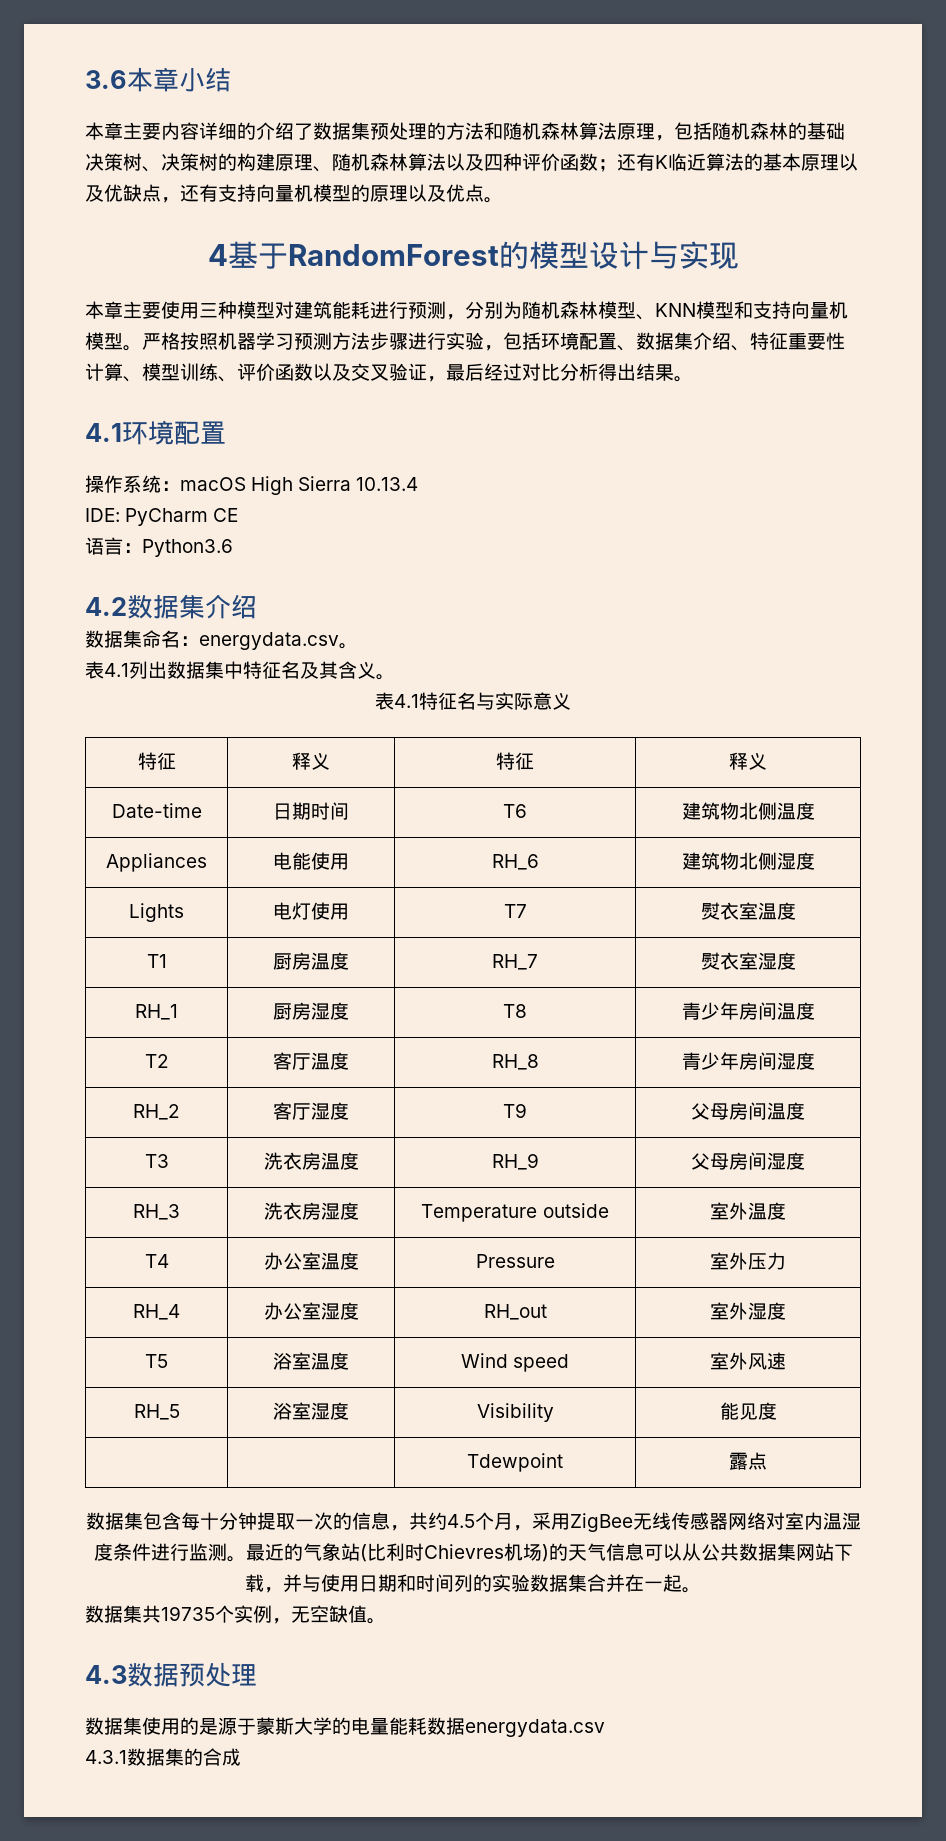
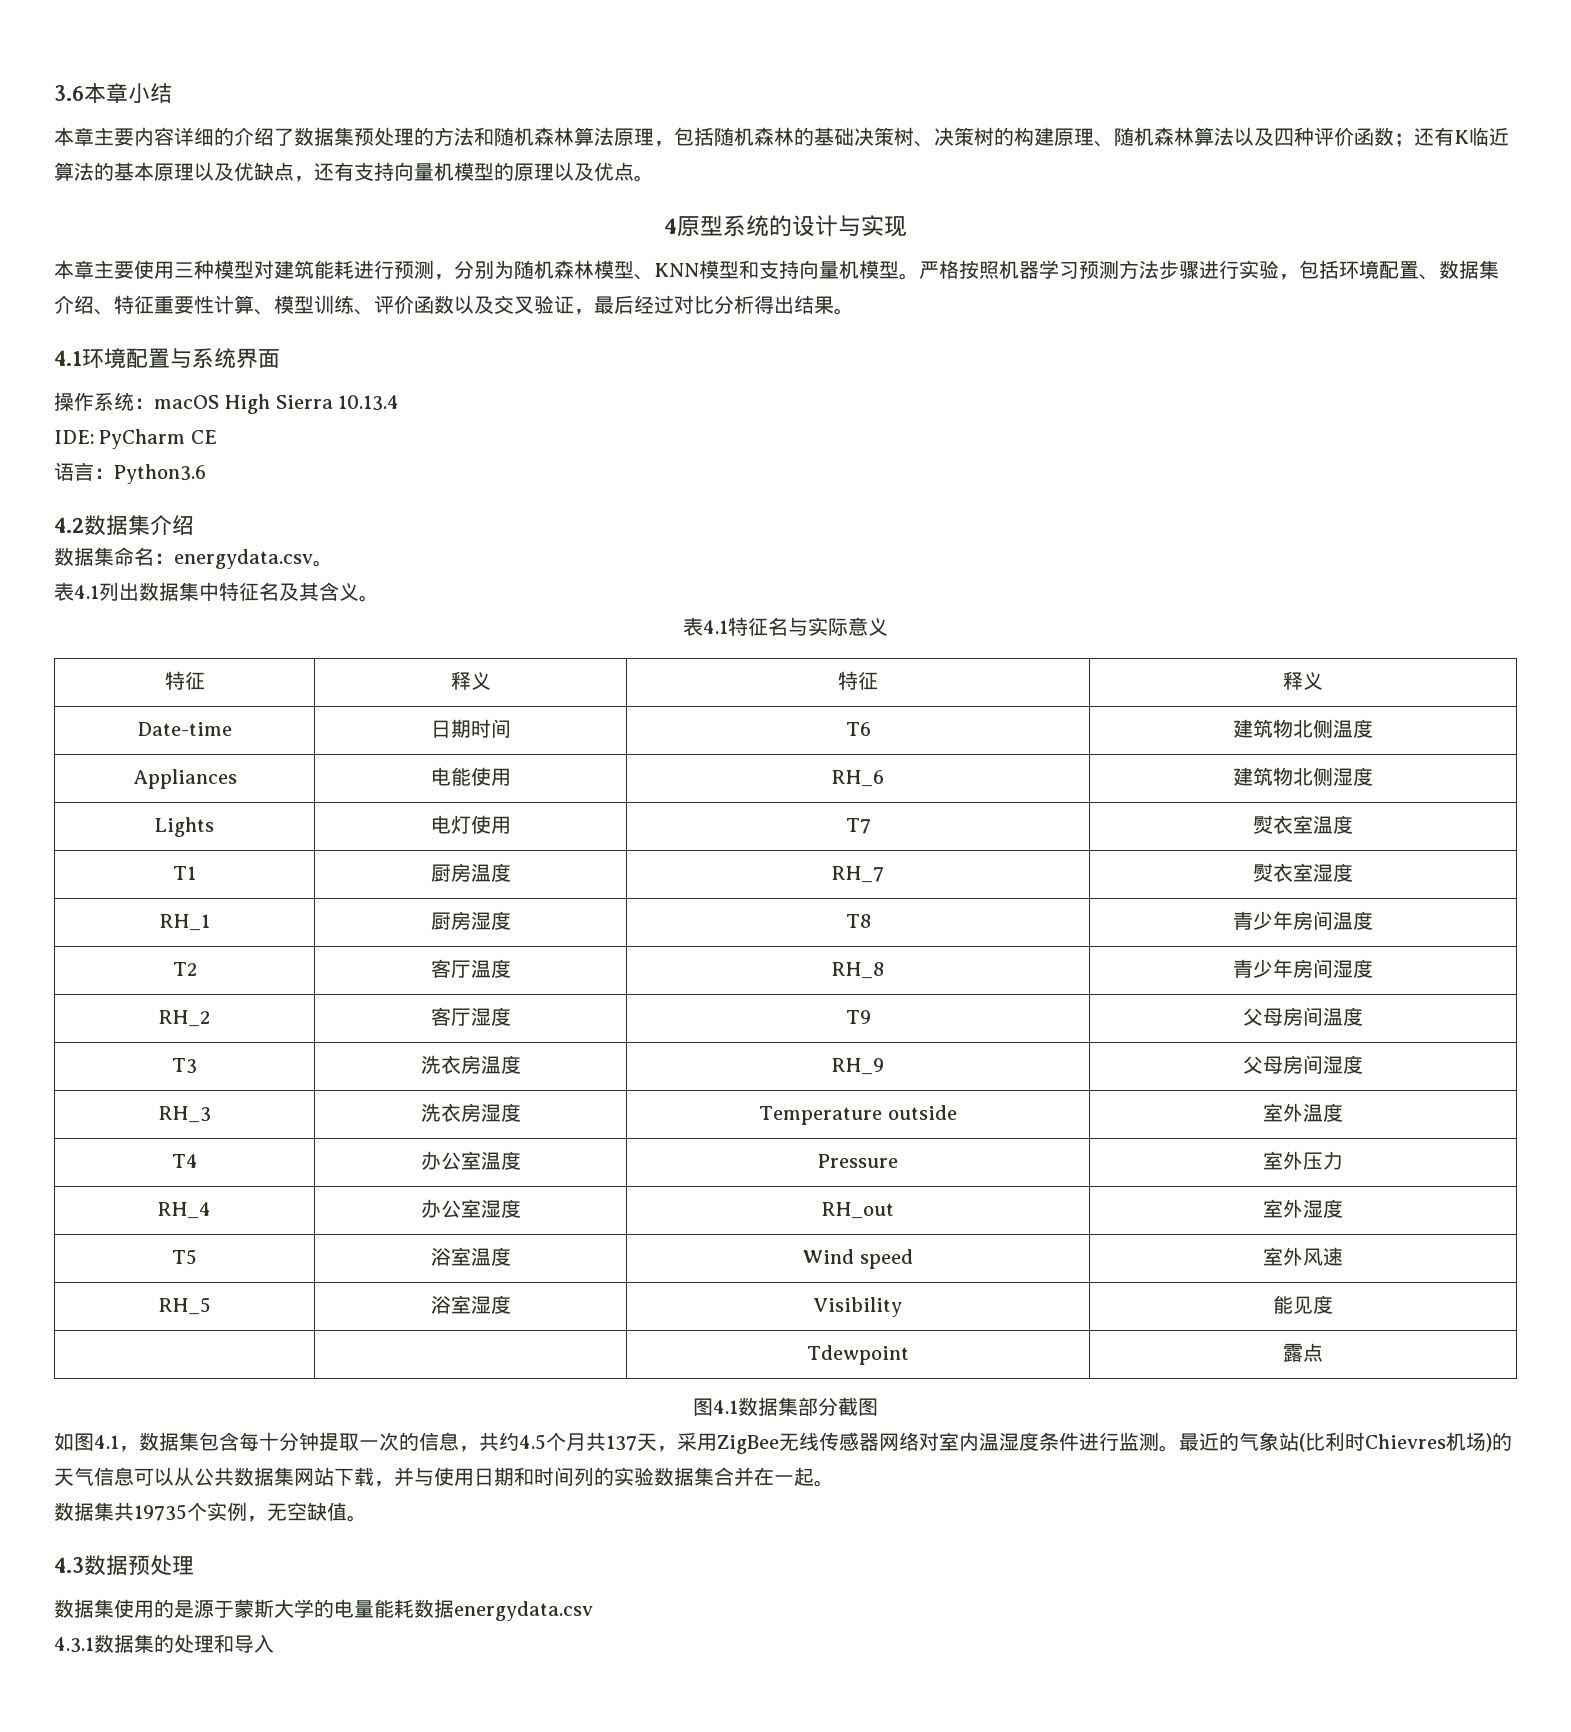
- 4基于RandomForest的模型设计与实现
+ 4原型系统的设计与实现
- 4.1环境配置
+ 4.1环境配置与系统界面
- 数据集包含每十分钟提取一次的信息，共约4.5个月，采用ZigBee无线传感器网络对室内温湿度条件进行监测。
+ 图4.1数据集部分截图
+ 如图4.1，数据集包含每十分钟提取一次的信息，共约4.5个月共137天，采用ZigBee无线传感器网络对室内温湿度条件进行监测。
- 4.3.1数据集的合成
+ 4.3.1数据集的处理和导入

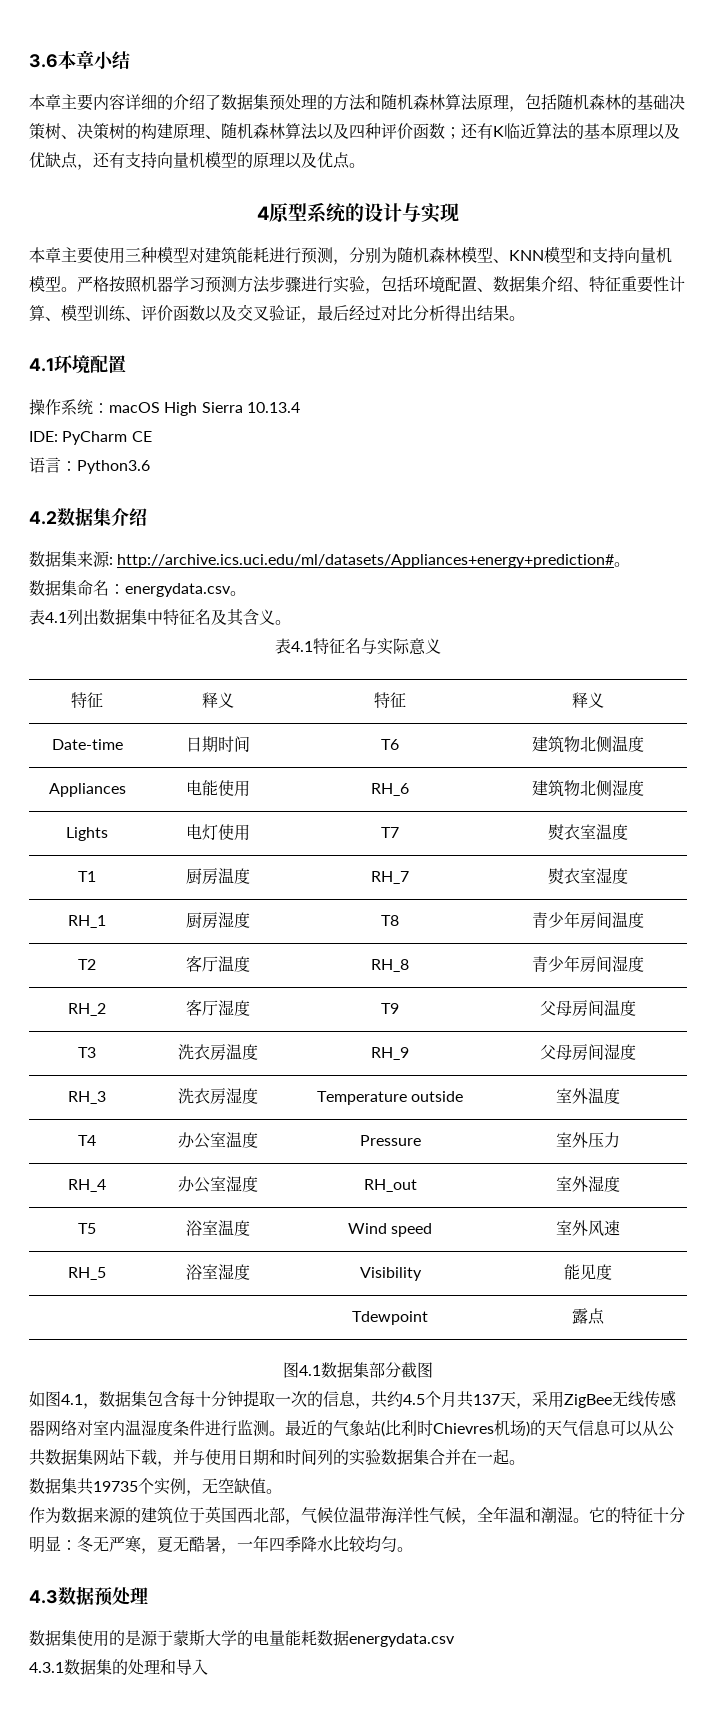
- 4.1环境配置与系统界面
+ 4.1环境配置
+ 数据集来源: http://archive.ics.uci.edu/ml/datasets/Appliances+energy+prediction#。
+ 作为数据来源的建筑位于英国西北部，气候位温带海洋性气候，全年温和潮湿。它的特征十分明显：冬无严寒，夏无酷暑，一年四季降水比较均匀。

